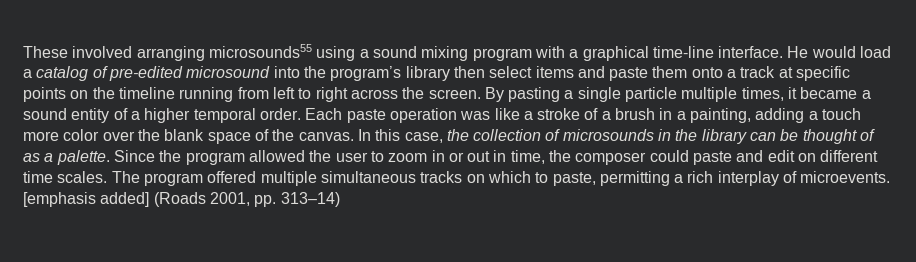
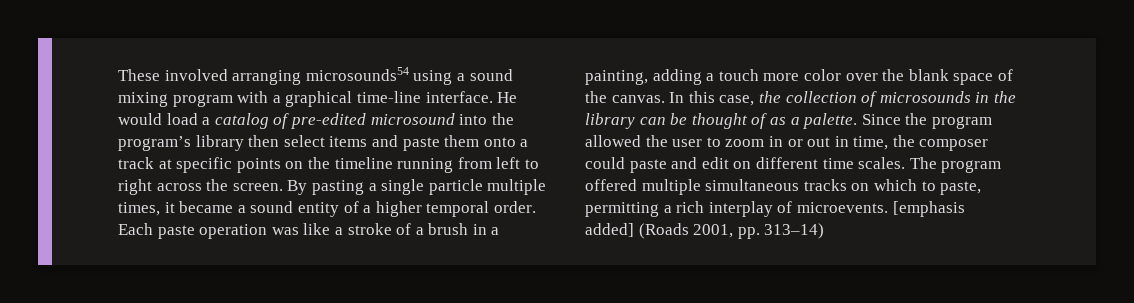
- These involved arranging microsounds55 using a sound mixing program with a graphical time-line interface.
+ These involved arranging microsounds54 using a sound mixing program with a graphical time-line interface.

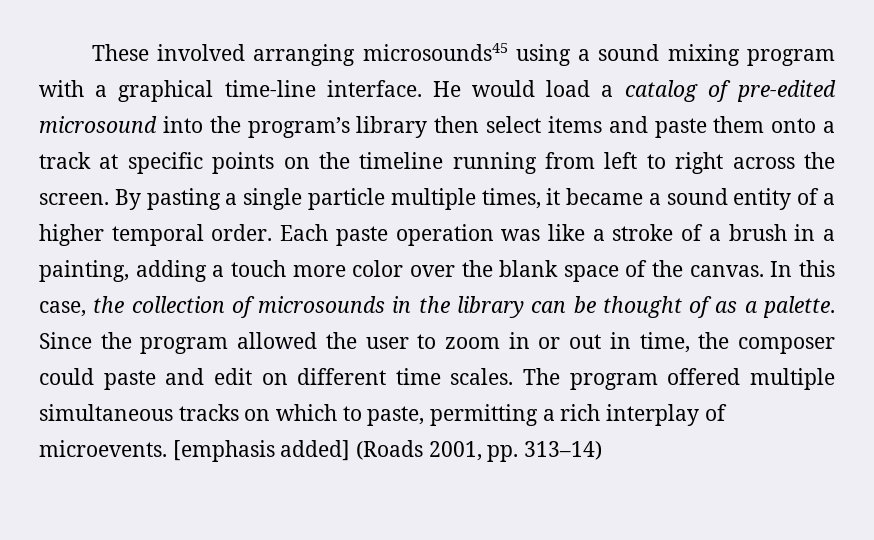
- These involved arranging microsounds54 using a sound mixing program with a graphical time-line interface.
+ These involved arranging microsounds45 using a sound mixing program with a graphical time-line interface.

